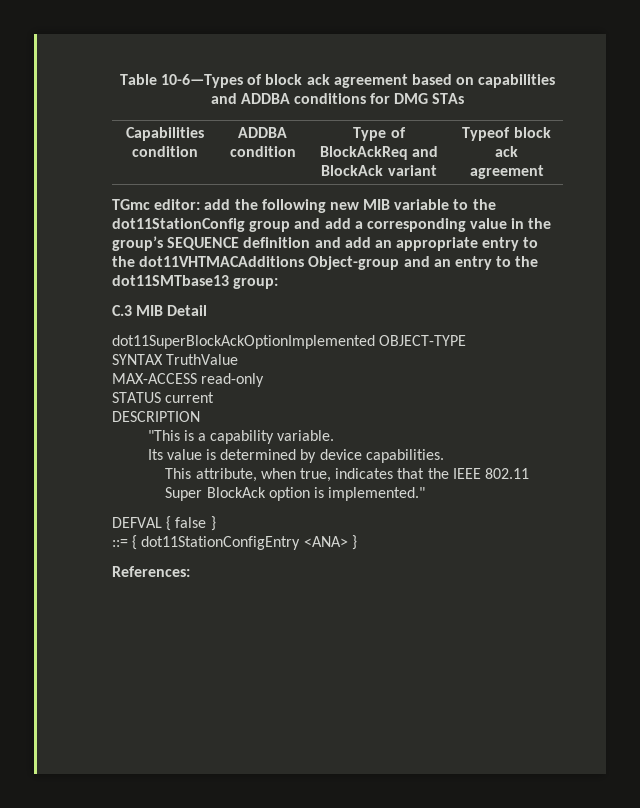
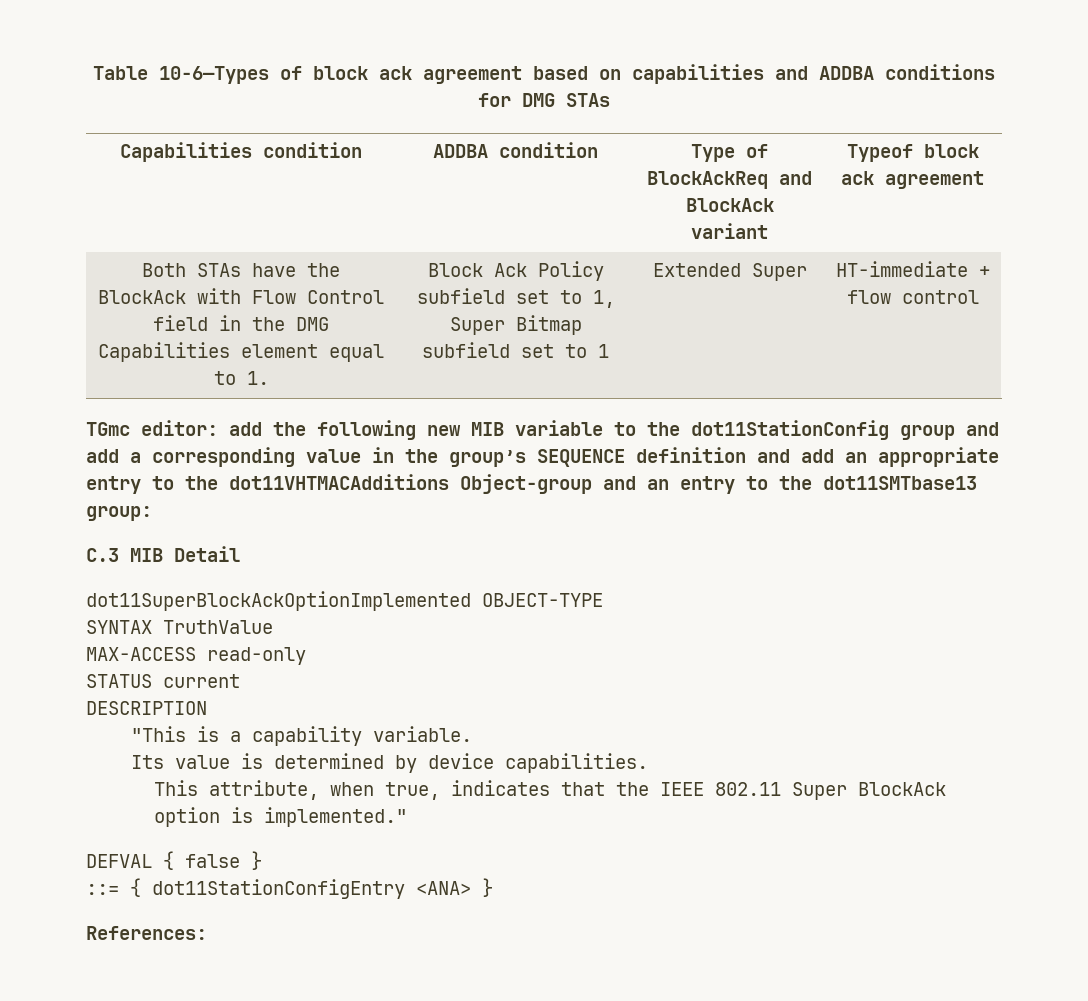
+ Both STAs have the BlockAck with Flow Control field in the DMG Capabilities element equal to 1. | Block Ack Policy subfield set to 1, Super Bitmap subfield set to 1 | Extended Super | HT-immediate + flow control

